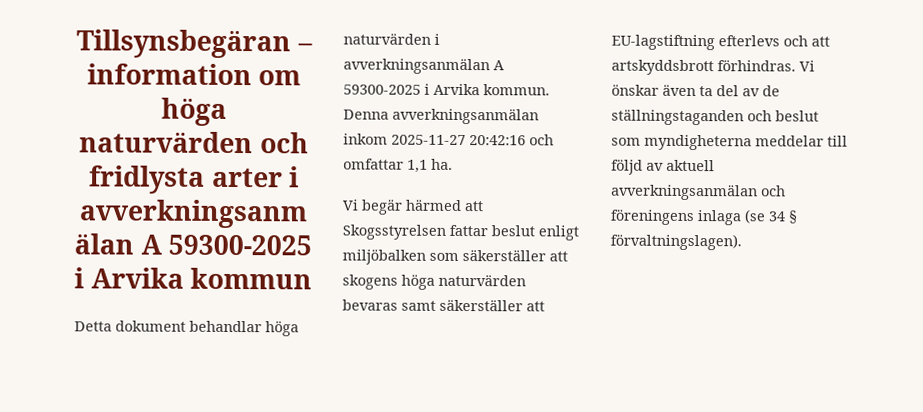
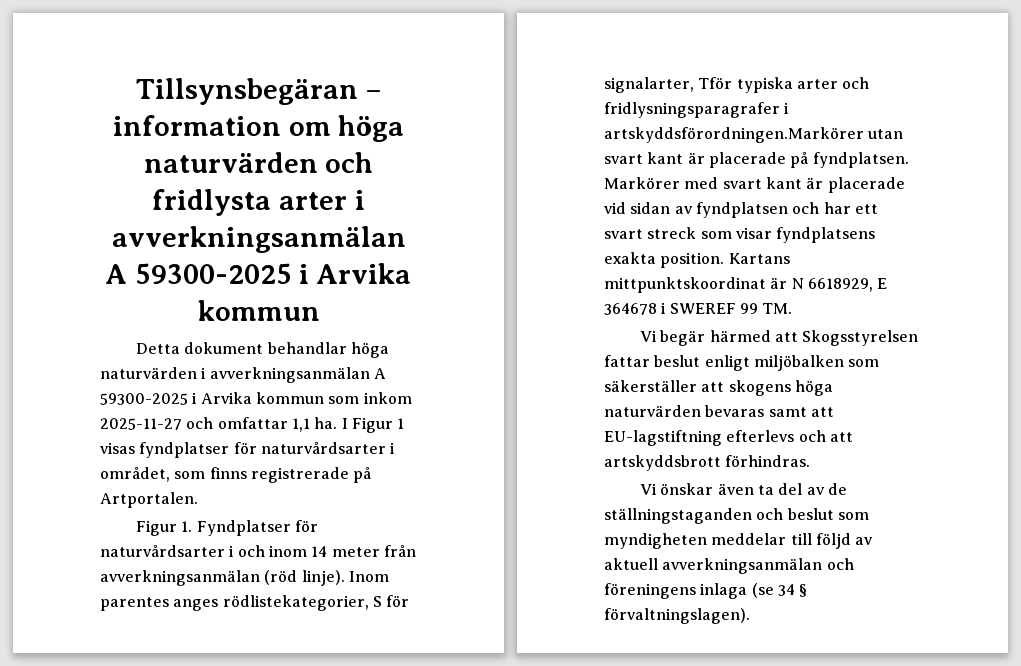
- Detta dokument behandlar höga naturvärden i avverkningsanmälan A 59300-2025 i Arvika kommun. Denna avverkningsanmälan inkom 2025-11-27 20:42:16 och omfattar 1,1 ha.
+ Detta dokument behandlar höga naturvärden i avverkningsanmälan A 59300-2025 i Arvika kommun som inkom 2025-11-27 och omfattar 1,1 ha. I Figur 1 visas fyndplatser för naturvårdsarter i området, som finns registrerade på Artportalen.
+ Figur 1. Fyndplatser för naturvårdsarter i och inom 14 meter från avverkningsanmälan (röd linje). Inom parentes anges rödlistekategorier, S för signalarter, Tför typiska arter och fridlysningsparagrafer i artskyddsförordningen.Markörer utan svart kant är placerade på fyndplatsen. Markörer med svart kant är placerade vid sidan av fyndplatsen och har ett svart streck som visar fyndplatsens exakta position. Kartans mittpunktskoordinat är N 6618929, E 364678 i SWEREF 99 TM.
- Vi begär härmed att Skogsstyrelsen fattar beslut enligt miljöbalken som säkerställer att skogens höga naturvärden bevaras samt säkerställer att EU-lagstiftning efterlevs och att artskyddsbrott förhindras. Vi önskar även ta del av de ställningstaganden och beslut som myndigheterna meddelar till följd av aktuell avverkningsanmälan och föreningens inlaga (se 34 § förvaltningslagen).
+ Vi begär härmed att Skogsstyrelsen fattar beslut enligt miljöbalken som säkerställer att skogens höga naturvärden bevaras samt att EU-lagstiftning efterlevs och att artskyddsbrott förhindras.
+ Vi önskar även ta del av de ställningstaganden och beslut som myndigheten meddelar till följd av aktuell avverkningsanmälan och föreningens inlaga (se 34 § förvaltningslagen).

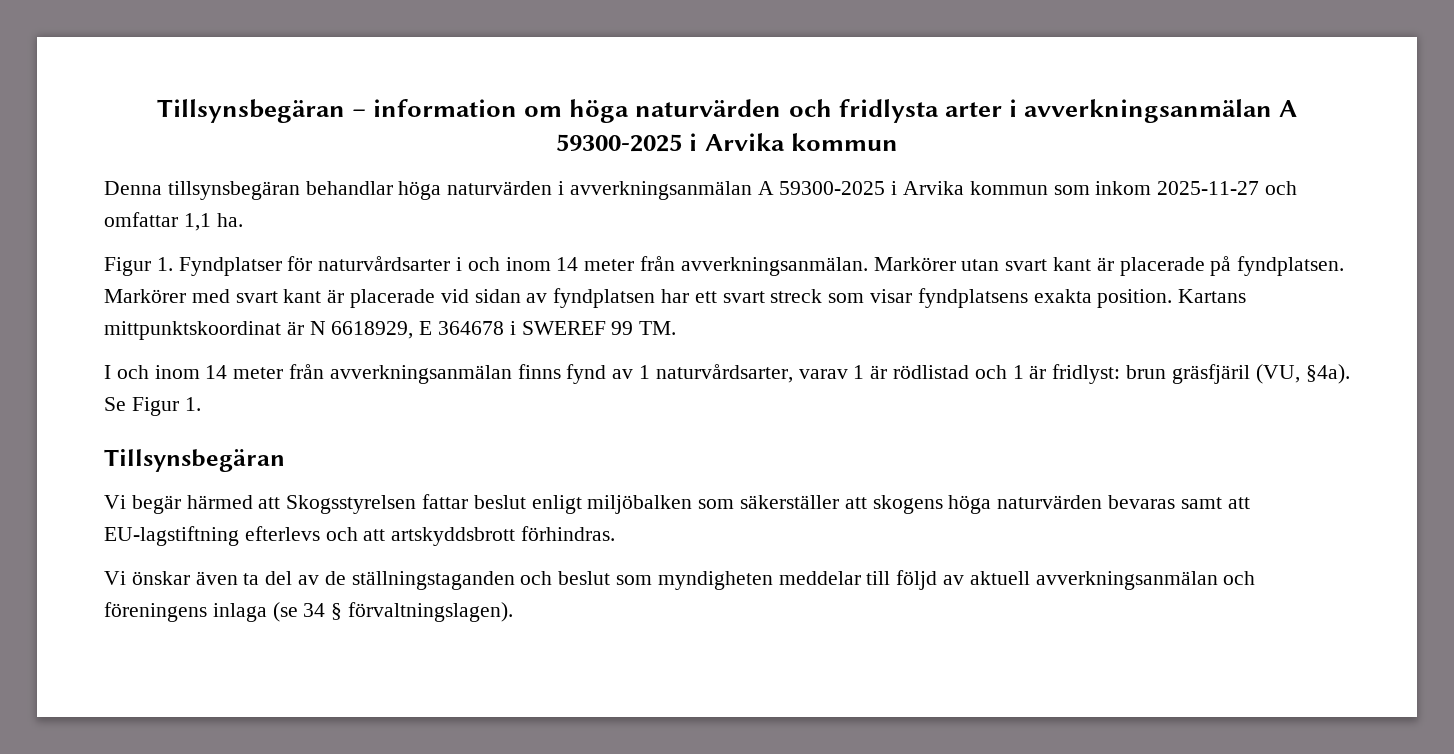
- Detta dokument behandlar höga naturvärden i avverkningsanmälan A 59300-2025 i Arvika kommun som inkom 2025-11-27 och omfattar 1,1 ha. I Figur 1 visas fyndplatser för naturvårdsarter i området, som finns registrerade på Artportalen.
+ Denna tillsynsbegäran behandlar höga naturvärden i avverkningsanmälan A 59300-2025 i Arvika kommun som inkom 2025-11-27 och omfattar 1,1 ha.
- Figur 1. Fyndplatser för naturvårdsarter i och inom 14 meter från avverkningsanmälan (röd linje). Inom parentes anges rödlistekategorier, S för signalarter, Tför typiska arter och fridlysningsparagrafer i artskyddsförordningen.Markörer utan svart kant är placerade på fyndplatsen.
+ Figur 1. Fyndplatser för naturvårdsarter i och inom 14 meter från avverkningsanmälan. Markörer utan svart kant är placerade på fyndplatsen.
- Markörer med svart kant är placerade vid sidan av fyndplatsen och har ett svart streck som visar fyndplatsens exakta position.
+ Markörer med svart kant är placerade vid sidan av fyndplatsen har ett svart streck som visar fyndplatsens exakta position.
+ I och inom 14 meter från avverkningsanmälan finns fynd av 1 naturvårdsarter, varav 1 är rödlistad och 1 är fridlyst: brun gräsfjäril (VU, §4a). Se Figur 1.
+ Tillsynsbegäran

